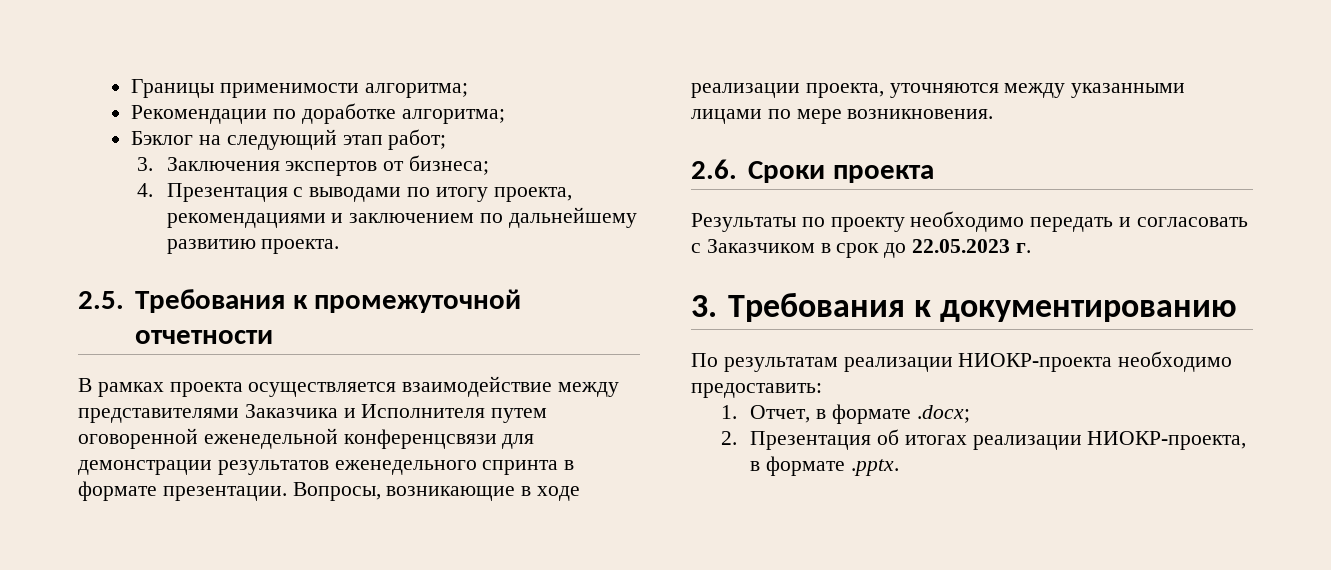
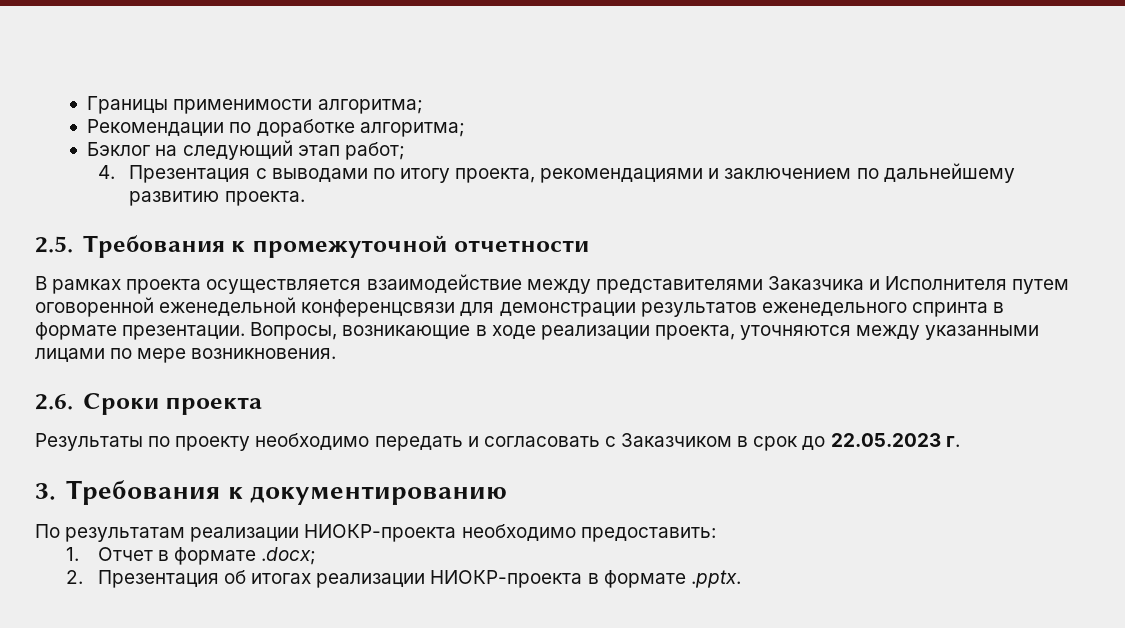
- 3. Заключения экспертов от бизнеса;
- 1. Отчет, в формате .doсx;
+ 1. Отчет в формате .doсx;
- 2. Презентация об итогах реализации НИОКР-проекта, в формате .pptx.
+ 2. Презентация об итогах реализации НИОКР-проекта в формате .pptx.

